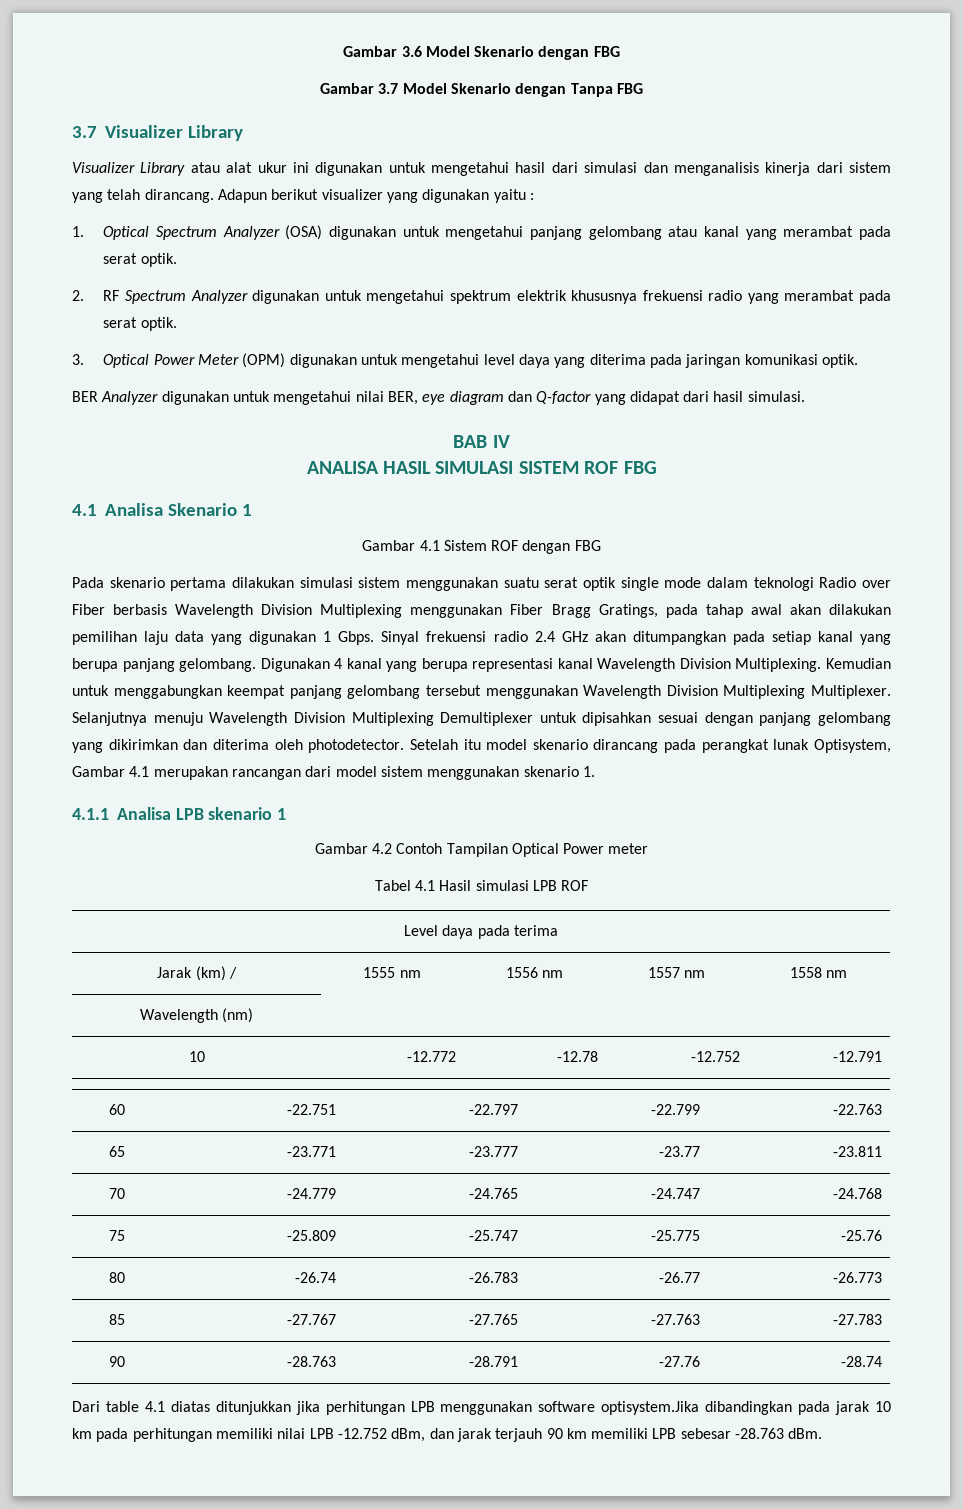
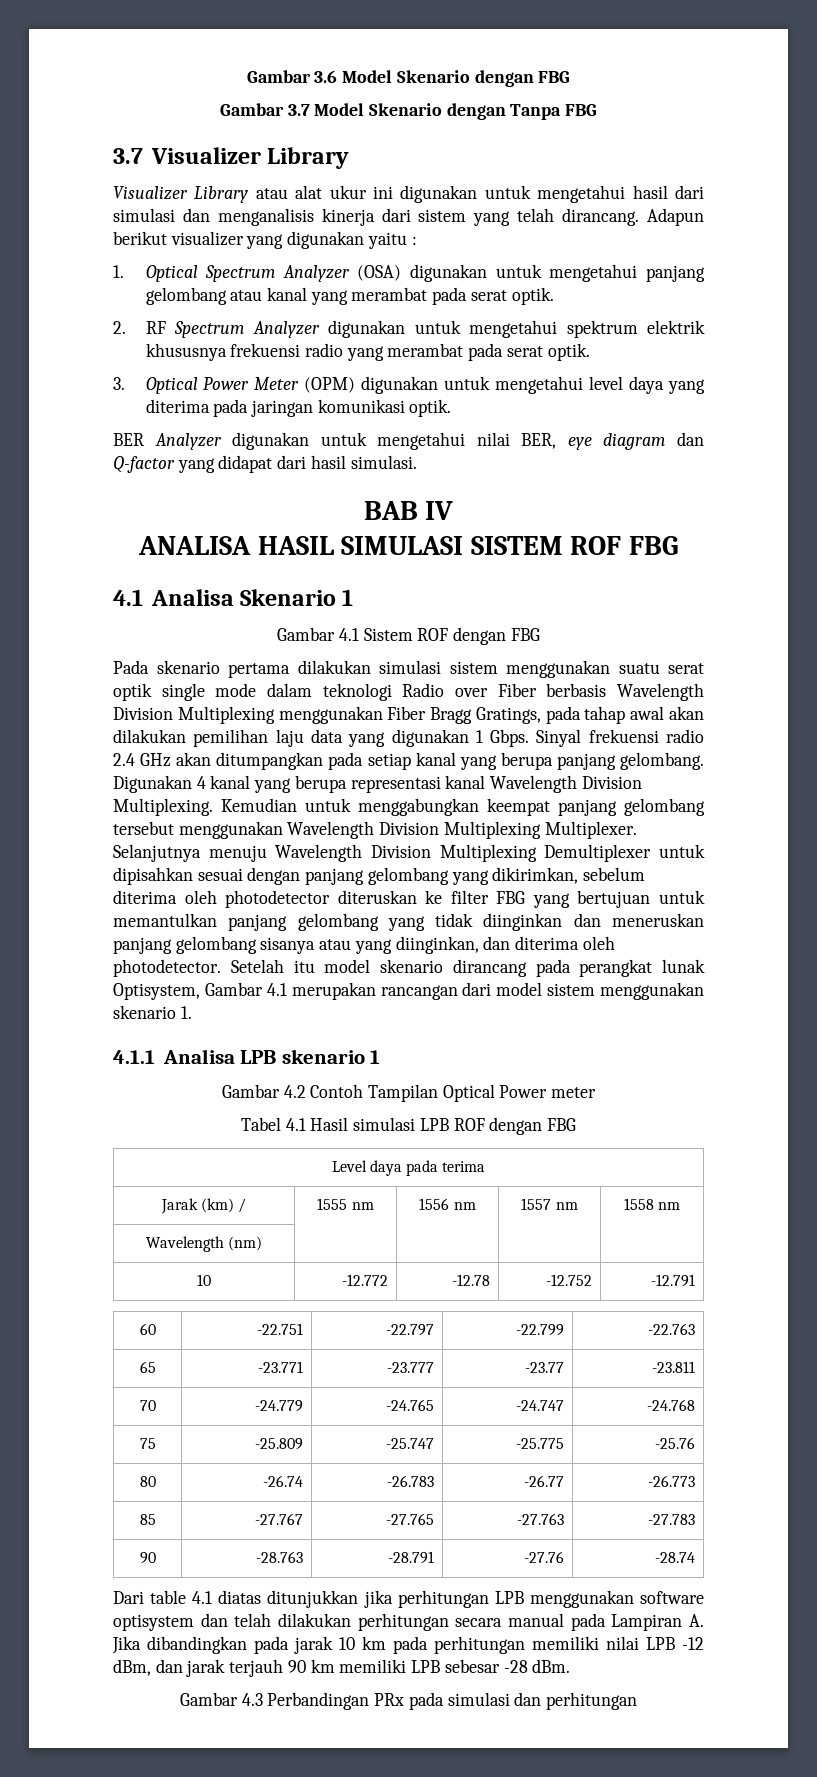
- Selanjutnya menuju Wavelength Division Multiplexing Demultiplexer untuk dipisahkan sesuai dengan panjang gelombang yang dikirimkan dan diterima oleh photodetector.
+ Selanjutnya menuju Wavelength Division Multiplexing Demultiplexer untuk dipisahkan sesuai dengan panjang gelombang yang dikirimkan, sebelum diterima oleh photodetector diteruskan ke filter FBG yang bertujuan untuk memantulkan panjang gelombang yang tidak diinginkan dan meneruskan panjang gelombang sisanya atau yang diinginkan, dan diterima oleh photodetector.
- Tabel 4.1 Hasil simulasi LPB ROF
+ Tabel 4.1 Hasil simulasi LPB ROF dengan FBG
- Dari table 4.1 diatas ditunjukkan jika perhitungan LPB menggunakan software optisystem.Jika dibandingkan pada jarak 10 km pada perhitungan memiliki nilai LPB -12.752 dBm, dan jarak terjauh 90 km memiliki LPB sebesar -28.763 dBm.
+ Dari table 4.1 diatas ditunjukkan jika perhitungan LPB menggunakan software optisystem dan telah dilakukan perhitungan secara manual pada Lampiran A. Jika dibandingkan pada jarak 10 km pada perhitungan memiliki nilai LPB -12 dBm, dan jarak terjauh 90 km memiliki LPB sebesar -28 dBm.
+ Gambar 4.3 Perbandingan PRx pada simulasi dan perhitungan

